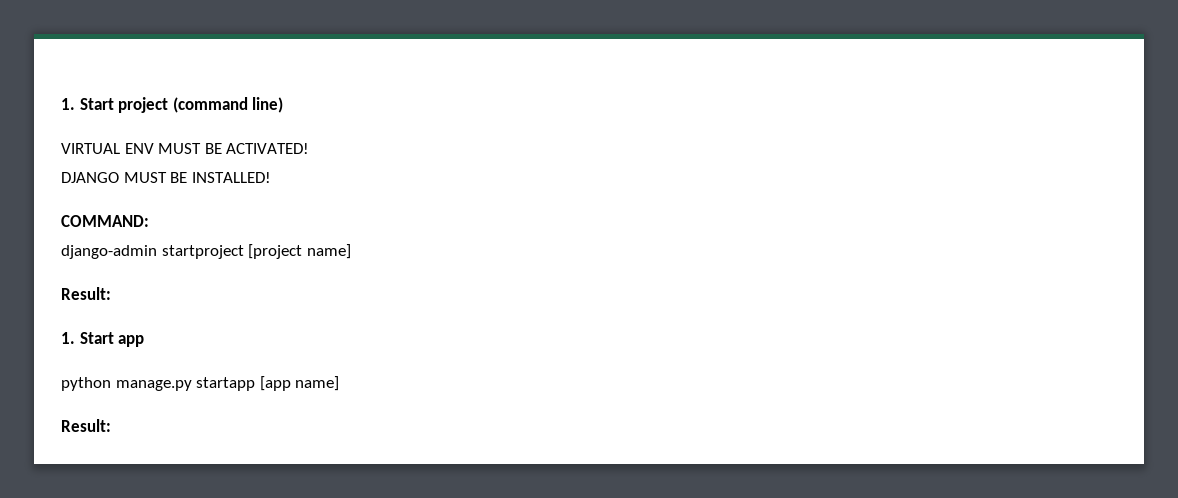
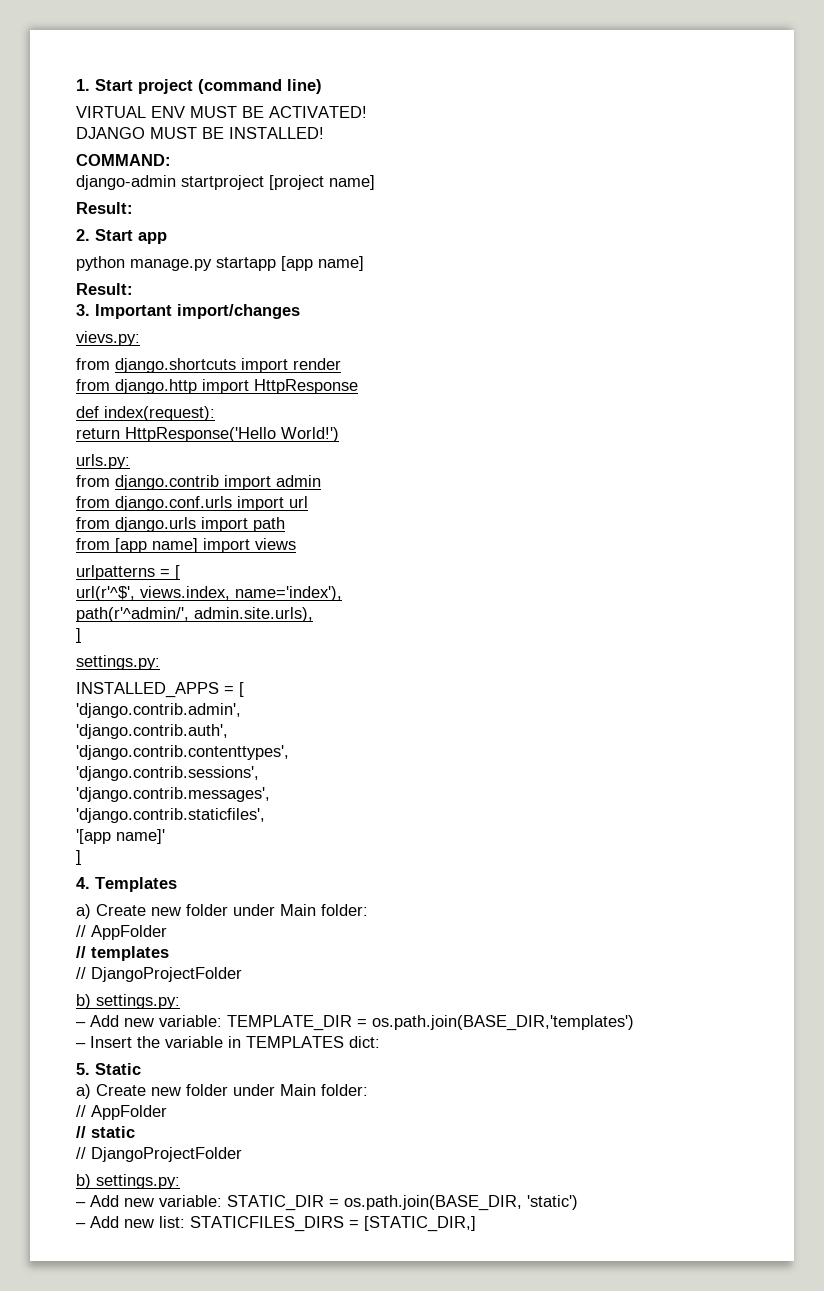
- 1. Start app
+ 2. Start app
+ 3. Important import/changes
+ vievs.py:
+ from django.shortcuts import render
+ from django.http import HttpResponse
+ def index(request):
+ return HttpResponse('Hello World!')
+ urls.py:
+ from django.contrib import admin
+ from django.conf.urls import url
+ from django.urls import path
+ from [app name] import views
+ urlpatterns = [
+ url(r'^$', views.index, name='index'),
+ path(r'^admin/', admin.site.urls),
+ ]
+ settings.py:
+ INSTALLED_APPS = [
+ 'django.contrib.admin',
+ 'django.contrib.auth',
+ 'django.contrib.contenttypes',
+ 'django.contrib.sessions',
+ 'django.contrib.messages',
+ 'django.contrib.staticfiles',
+ '[app name]'
+ ]
+ 4. Templates
+ a) Create new folder under Main folder:
+ // AppFolder
+ // templates
+ // DjangoProjectFolder
+ b) settings.py:
+ – Add new variable: TEMPLATE_DIR = os.path.join(BASE_DIR,'templates')
+ – Insert the variable in TEMPLATES dict:
+ 5. Static
+ a) Create new folder under Main folder:
+ // AppFolder
+ // static
+ // DjangoProjectFolder
+ b) settings.py:
+ – Add new variable: STATIC_DIR = os.path.join(BASE_DIR, 'static')
+ – Add new list: STATICFILES_DIRS = [STATIC_DIR,]

